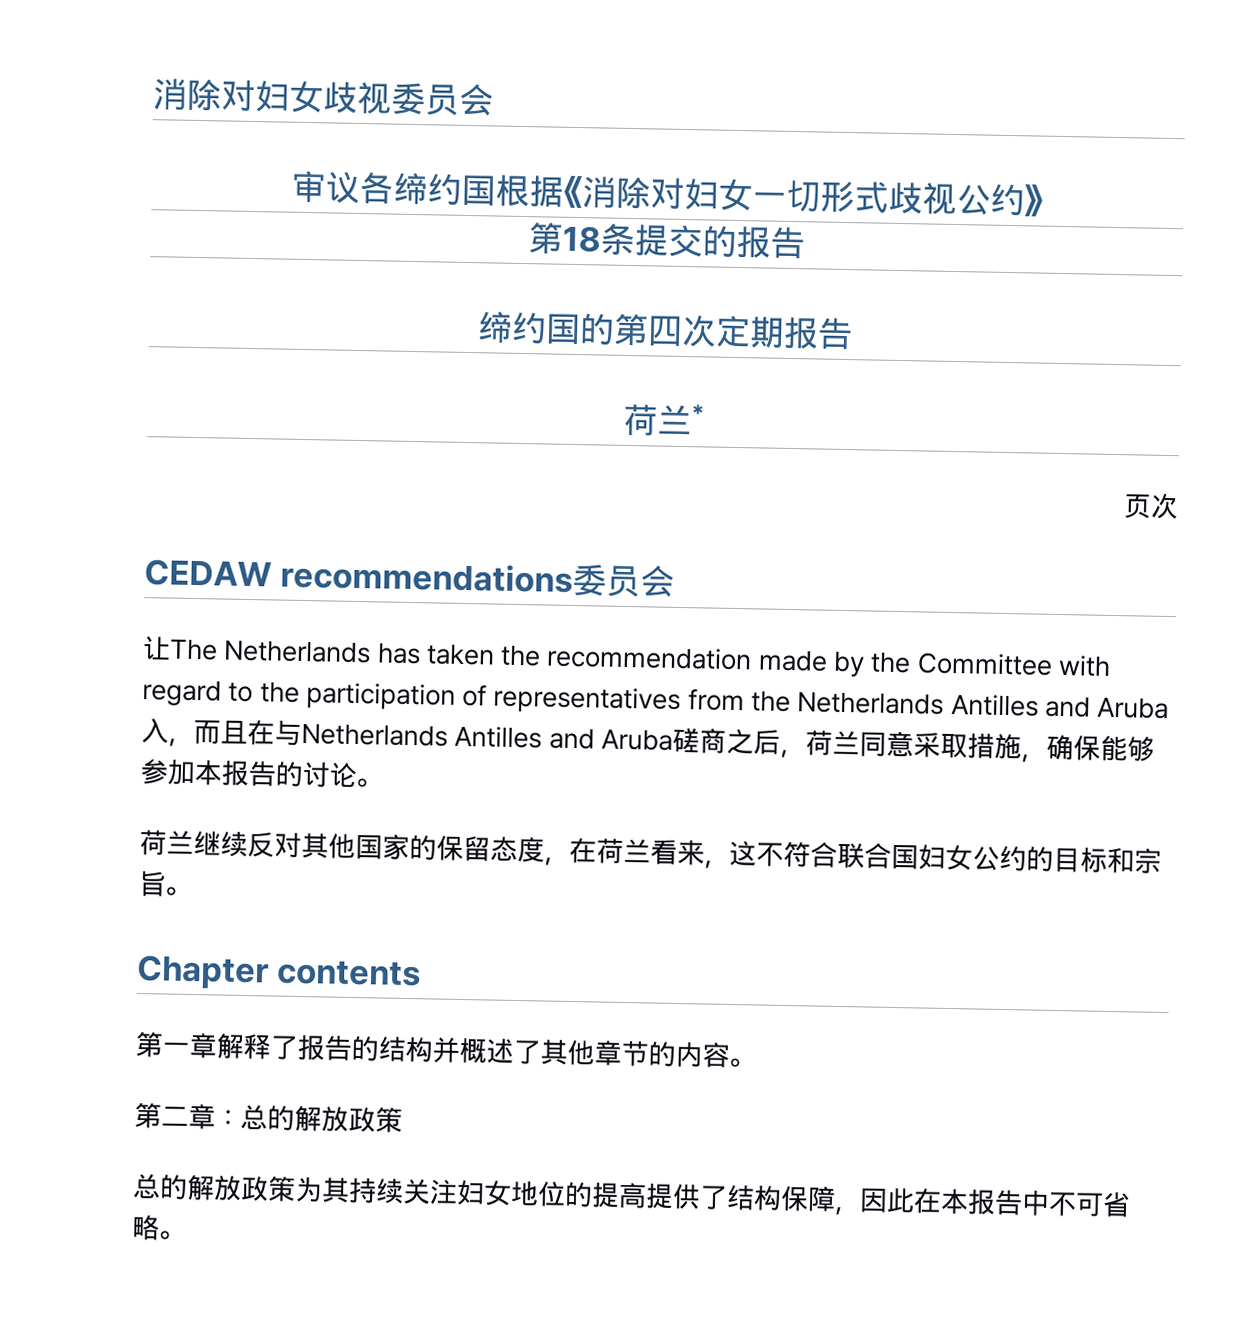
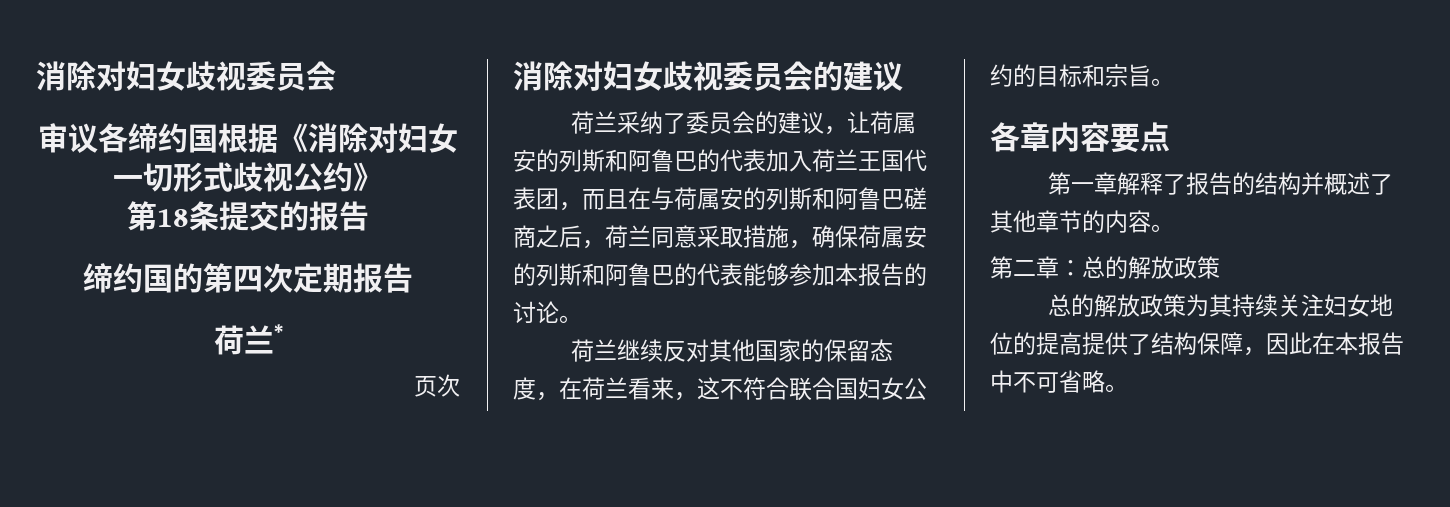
- CEDAW recommendations委员会
- 让The Netherlands has taken the recommendation made by the Committee with regard to the participation of representatives from the Netherlands Antilles and Aruba入，而且在与Netherlands Antilles and Aruba磋商之后，荷兰同意采取措施，确保能够参加本报告的讨论。
+ 消除对妇女歧视委员会的建议
+ 荷兰采纳了委员会的建议，让荷属安的列斯和阿鲁巴的代表加入荷兰王国代表团，而且在与荷属安的列斯和阿鲁巴磋商之后，荷兰同意采取措施，确保荷属安的列斯和阿鲁巴的代表能够参加本报告的讨论。
- Chapter contents
+ 各章内容要点

